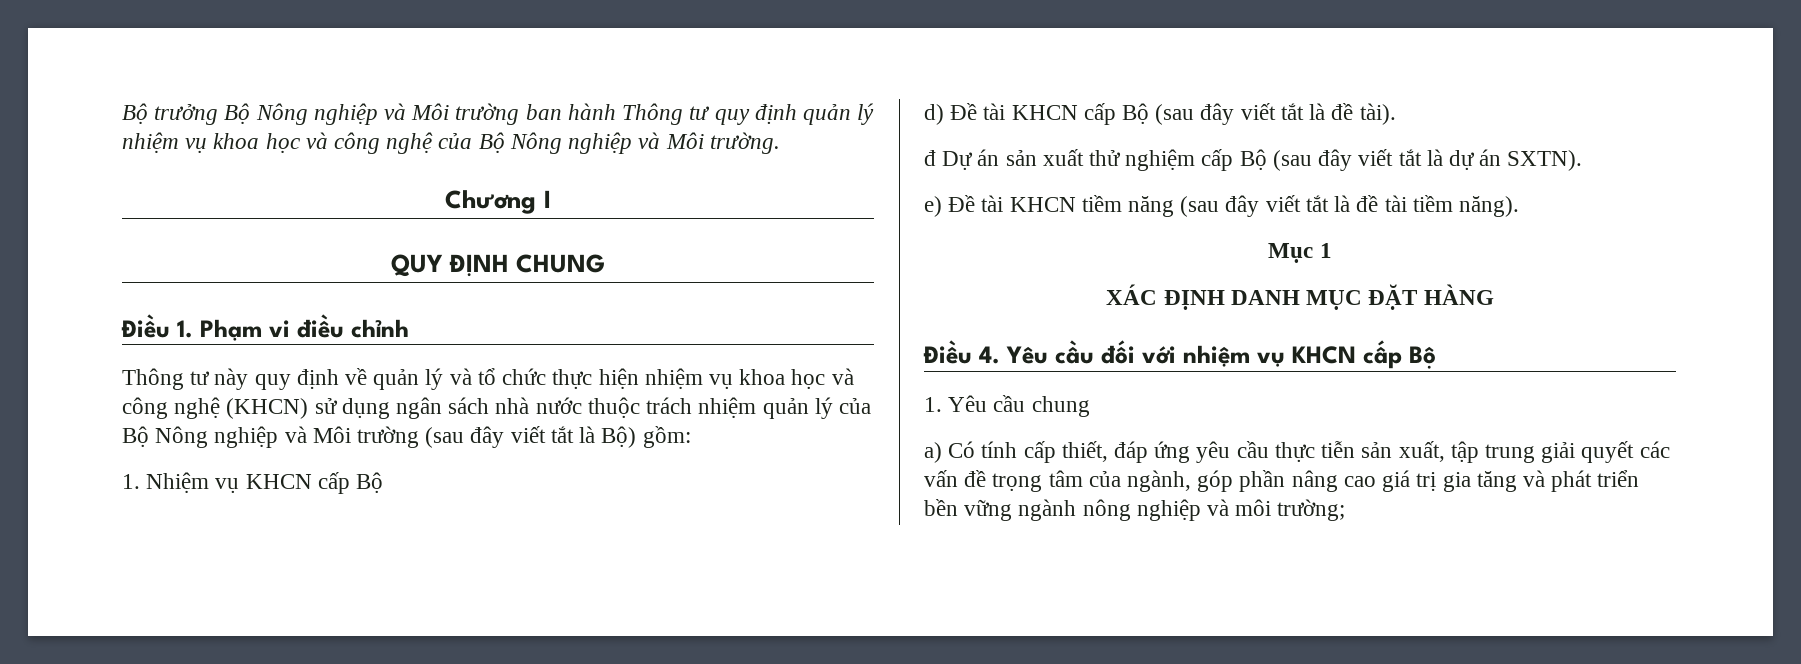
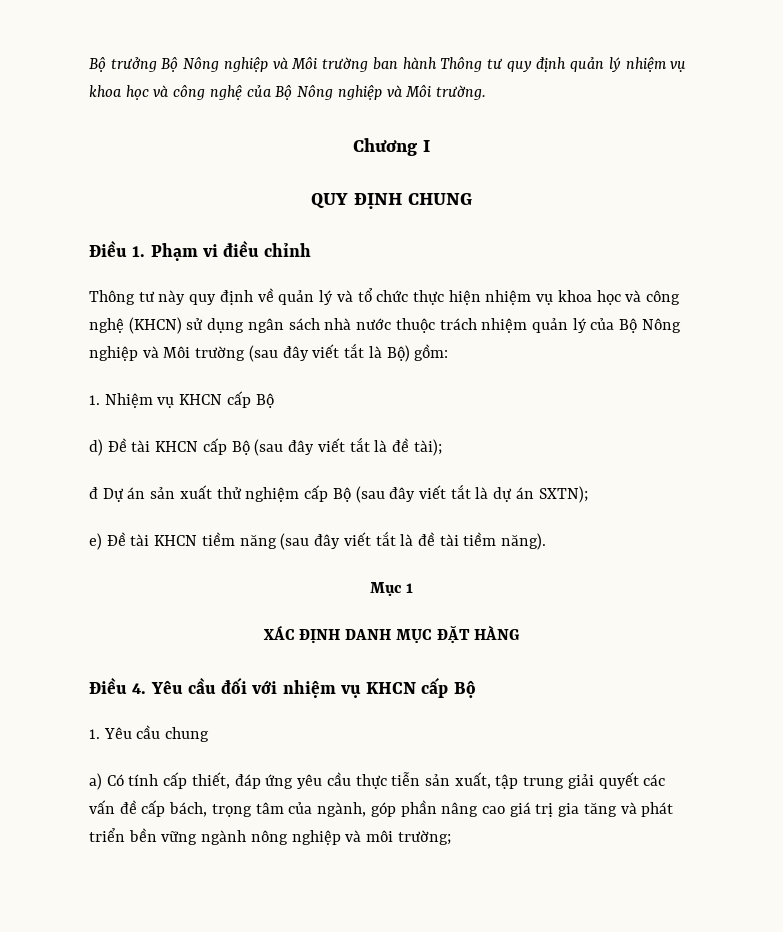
- d) Đề tài KHCN cấp Bộ (sau đây viết tắt là đề tài).
+ d) Đề tài KHCN cấp Bộ (sau đây viết tắt là đề tài);
- đ Dự án sản xuất thử nghiệm cấp Bộ (sau đây viết tắt là dự án SXTN).
+ đ Dự án sản xuất thử nghiệm cấp Bộ (sau đây viết tắt là dự án SXTN);
- a) Có tính cấp thiết, đáp ứng yêu cầu thực tiễn sản xuất, tập trung giải quyết các vấn đề trọng tâm của ngành, góp phần nâng cao giá trị gia tăng và phát triển bền vững ngành nông nghiệp và môi trường;
+ a) Có tính cấp thiết, đáp ứng yêu cầu thực tiễn sản xuất, tập trung giải quyết các vấn đề cấp bách, trọng tâm của ngành, góp phần nâng cao giá trị gia tăng và phát triển bền vững ngành nông nghiệp và môi trường;

